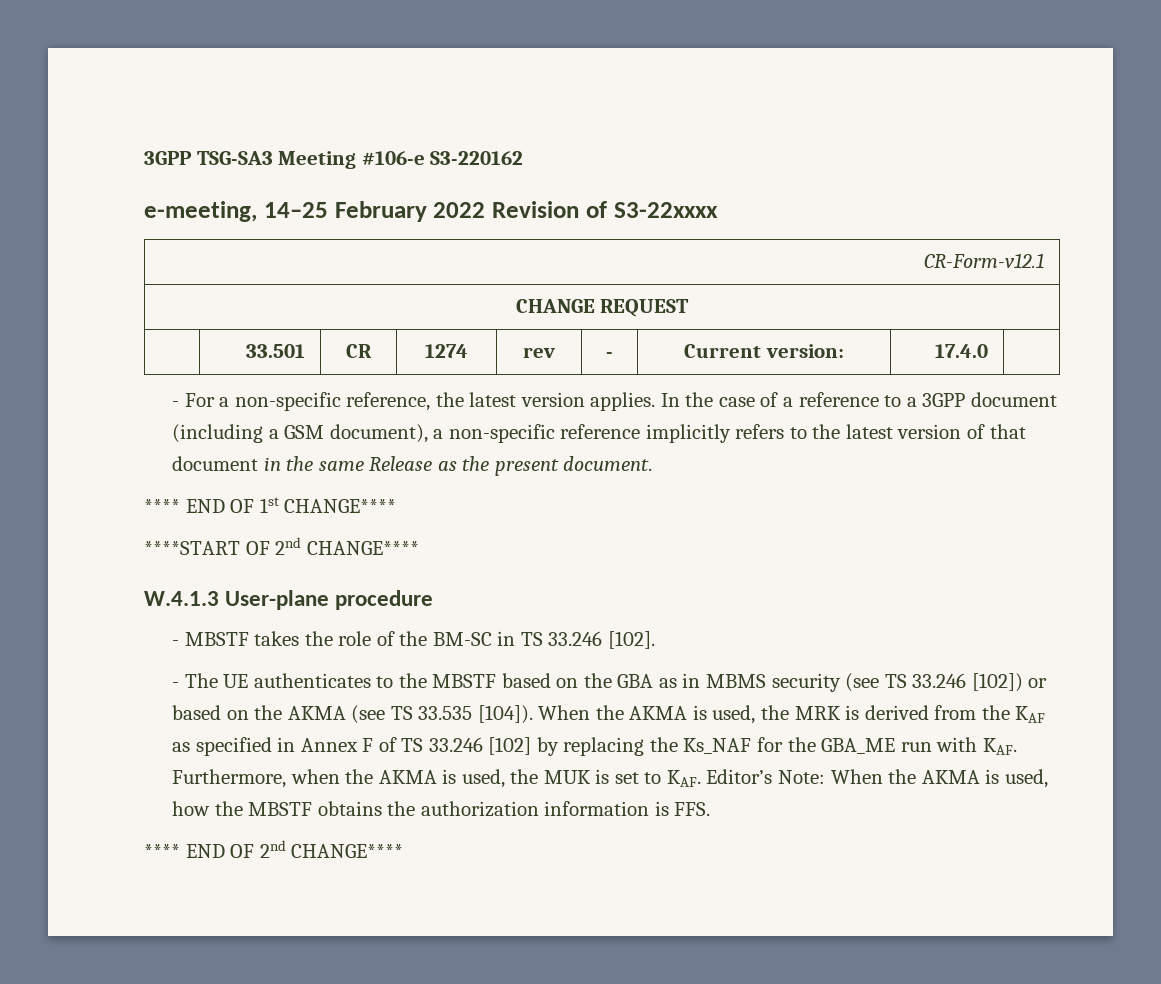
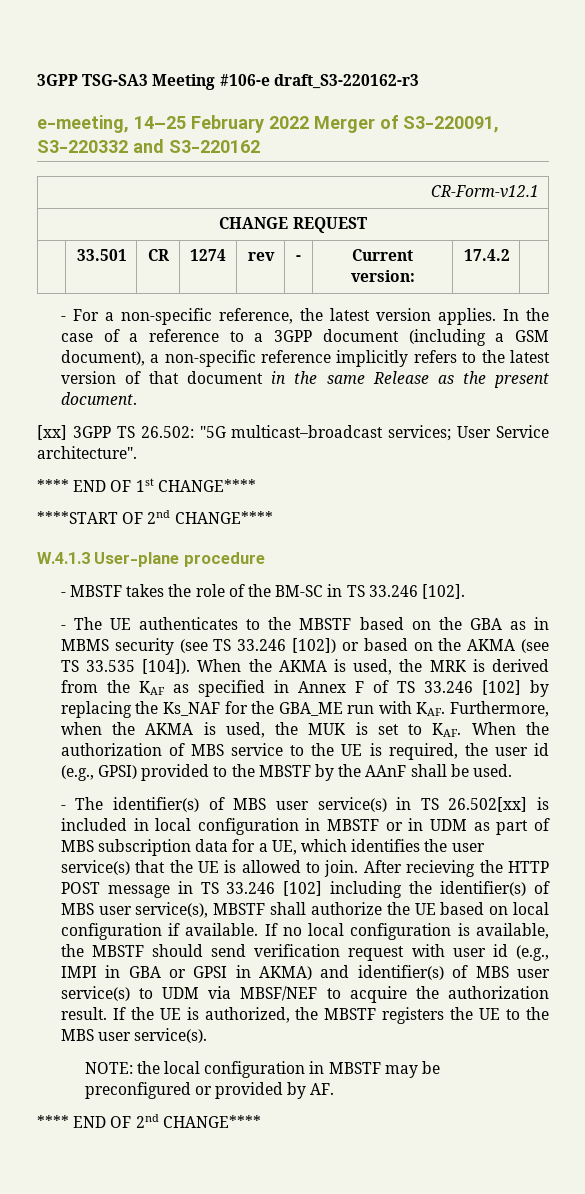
- 3GPP TSG-SA3 Meeting #106-e S3-220162
+ 3GPP TSG-SA3 Meeting #106-e draft_S3-220162-r3
- e-meeting, 14–25 February 2022 Revision of S3-22xxxx
+ e-meeting, 14–25 February 2022 Merger of S3-220091, S3-220332 and S3-220162
- | 33.501 | CR | 1274 | rev | - | Current version: | 17.4.0 |
+ | 33.501 | CR | 1274 | rev | - | Current version: | 17.4.2 |
+ [xx] 3GPP TS 26.502: "5G multicast–broadcast services; User Service architecture".
- When the AKMA is used, the MRK is derived from the KAF as specified in Annex F of TS 33.246 [102] by replacing the Ks_NAF for the GBA_ME run with KAF. Furthermore, when the AKMA is used, the MUK is set to KAF. Editor’s Note: When the AKMA is used, how the MBSTF obtains the authorization information is FFS.
+ When the AKMA is used, the MRK is derived from the KAF as specified in Annex F of TS 33.246 [102] by replacing the Ks_NAF for the GBA_ME run with KAF. Furthermore, when the AKMA is used, the MUK is set to KAF. When the authorization of MBS service to the UE is required, the user id (e.g., GPSI) provided to the MBSTF by the AAnF shall be used.
+ - The identifier(s) of MBS user service(s) in TS 26.502[xx] is included in local configuration in MBSTF or in UDM as part of MBS subscription data for a UE, which identifies the user service(s) that the UE is allowed to join. After recieving the HTTP POST message in TS 33.246 [102] including the identifier(s) of MBS user service(s), MBSTF shall authorize the UE based on local configuration if available. If no local configuration is available, the MBSTF should send verification request with user id (e.g., IMPI in GBA or GPSI in AKMA) and identifier(s) of MBS user service(s) to UDM via MBSF/NEF to acquire the authorization result. If the UE is authorized, the MBSTF registers the UE to the MBS user service(s).
+ NOTE: the local configuration in MBSTF may be preconfigured or provided by AF.

